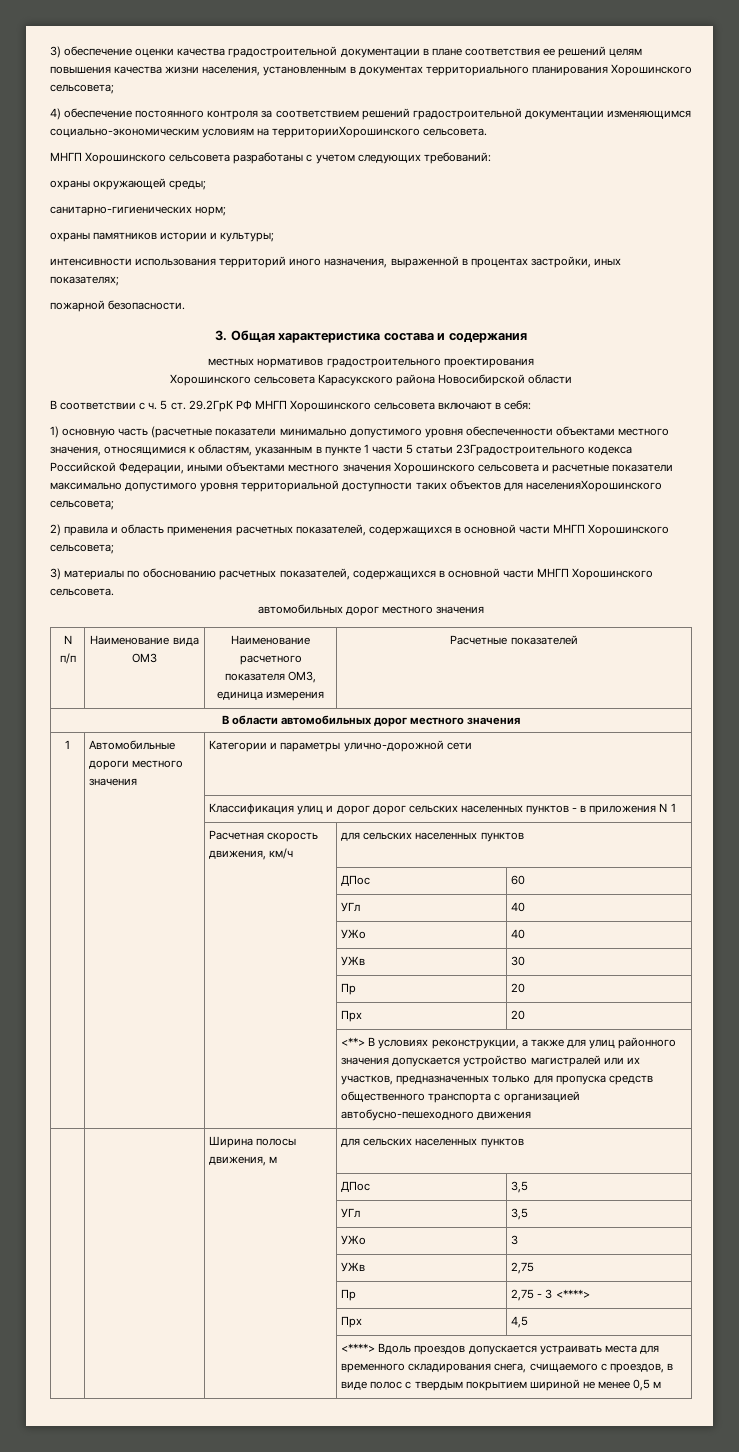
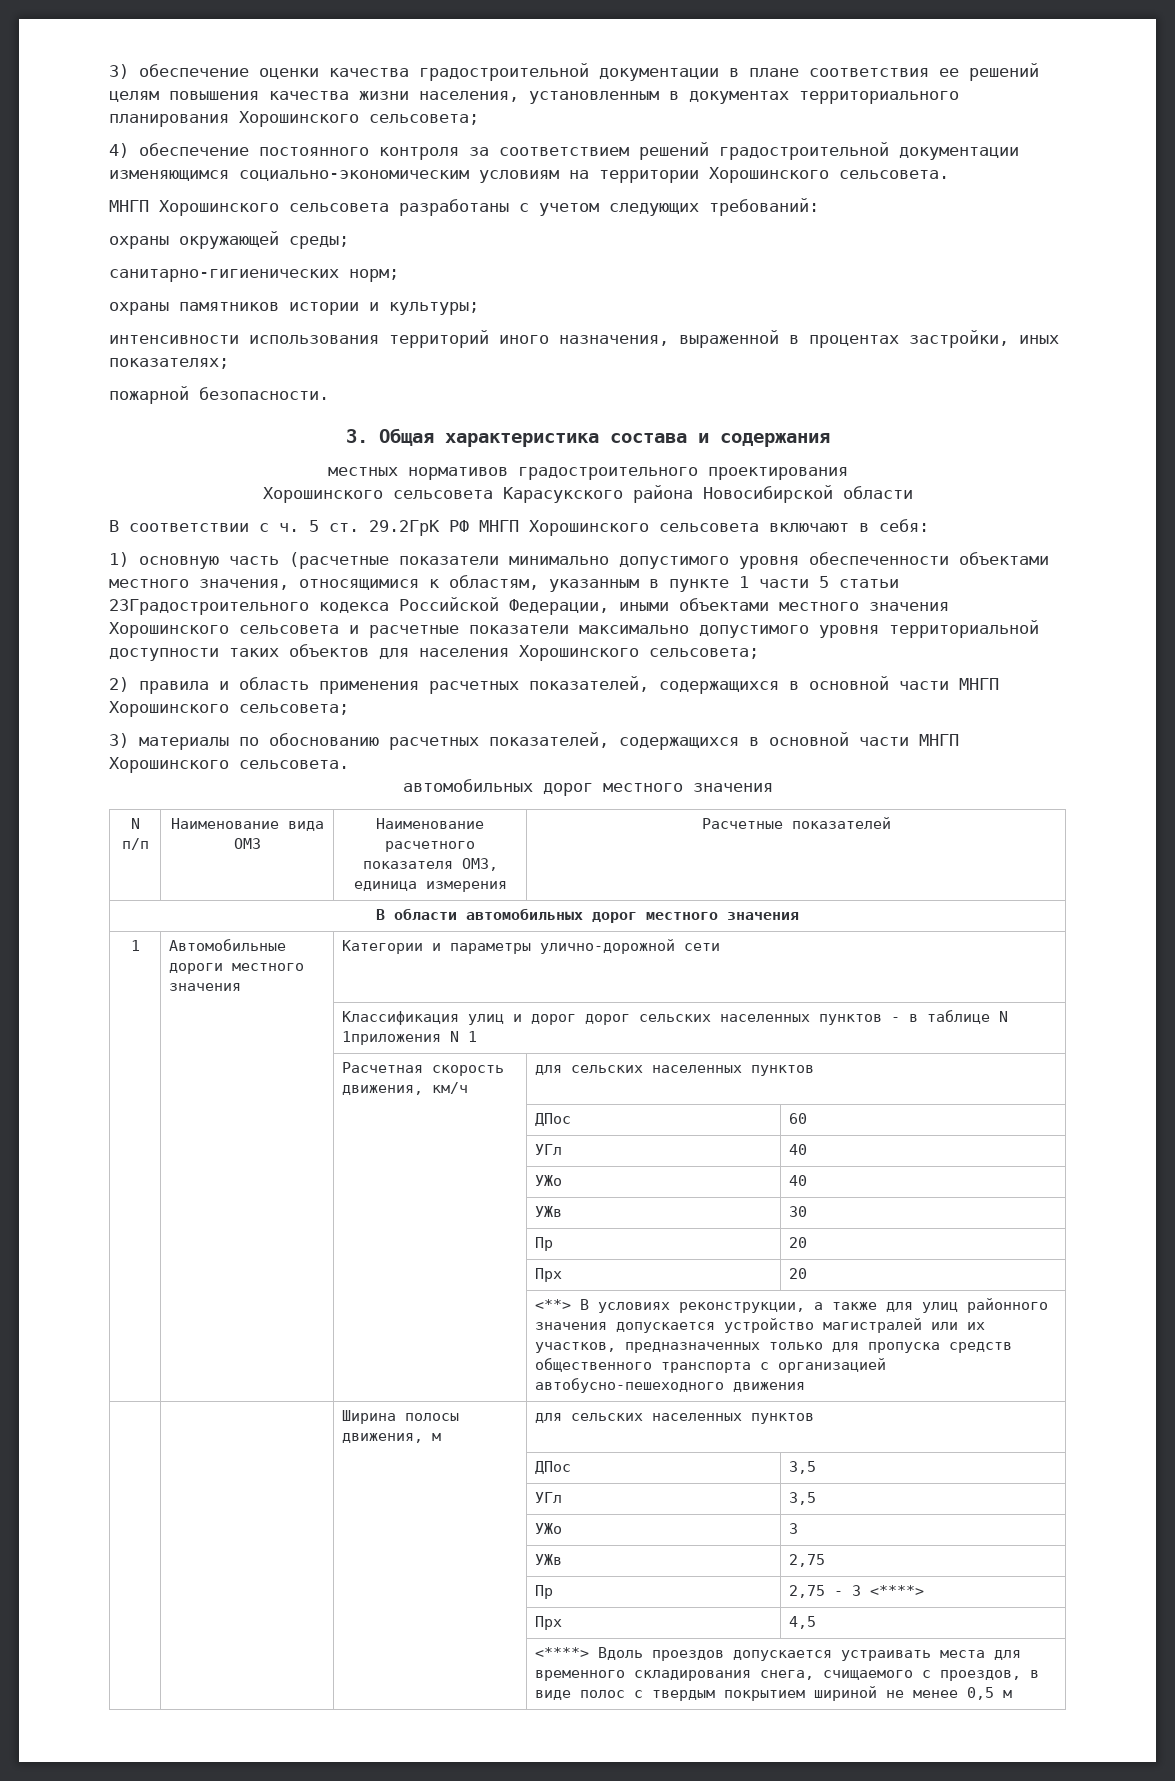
- 4) обеспечение постоянного контроля за соответствием решений градостроительной документации изменяющимся социально-экономическим условиям на территорииХорошинского сельсовета.
+ 4) обеспечение постоянного контроля за соответствием решений градостроительной документации изменяющимся социально-экономическим условиям на территории Хорошинского сельсовета.
- 1) основную часть (расчетные показатели минимально допустимого уровня обеспеченности объектами местного значения, относящимися к областям, указанным в пункте 1 части 5 статьи 23Градостроительного кодекса Российской Федерации, иными объектами местного значения Хорошинского сельсовета и расчетные показатели максимально допустимого уровня территориальной доступности таких объектов для населенияХорошинского сельсовета;
+ 1) основную часть (расчетные показатели минимально допустимого уровня обеспеченности объектами местного значения, относящимися к областям, указанным в пункте 1 части 5 статьи 23Градостроительного кодекса Российской Федерации, иными объектами местного значения Хорошинского сельсовета и расчетные показатели максимально допустимого уровня территориальной доступности таких объектов для населения Хорошинского сельсовета;
- | | Классификация улиц и дорог дорог сельских населенных пунктов - в приложения N 1
+ | | Классификация улиц и дорог дорог сельских населенных пунктов - в таблице N 1приложения N 1

